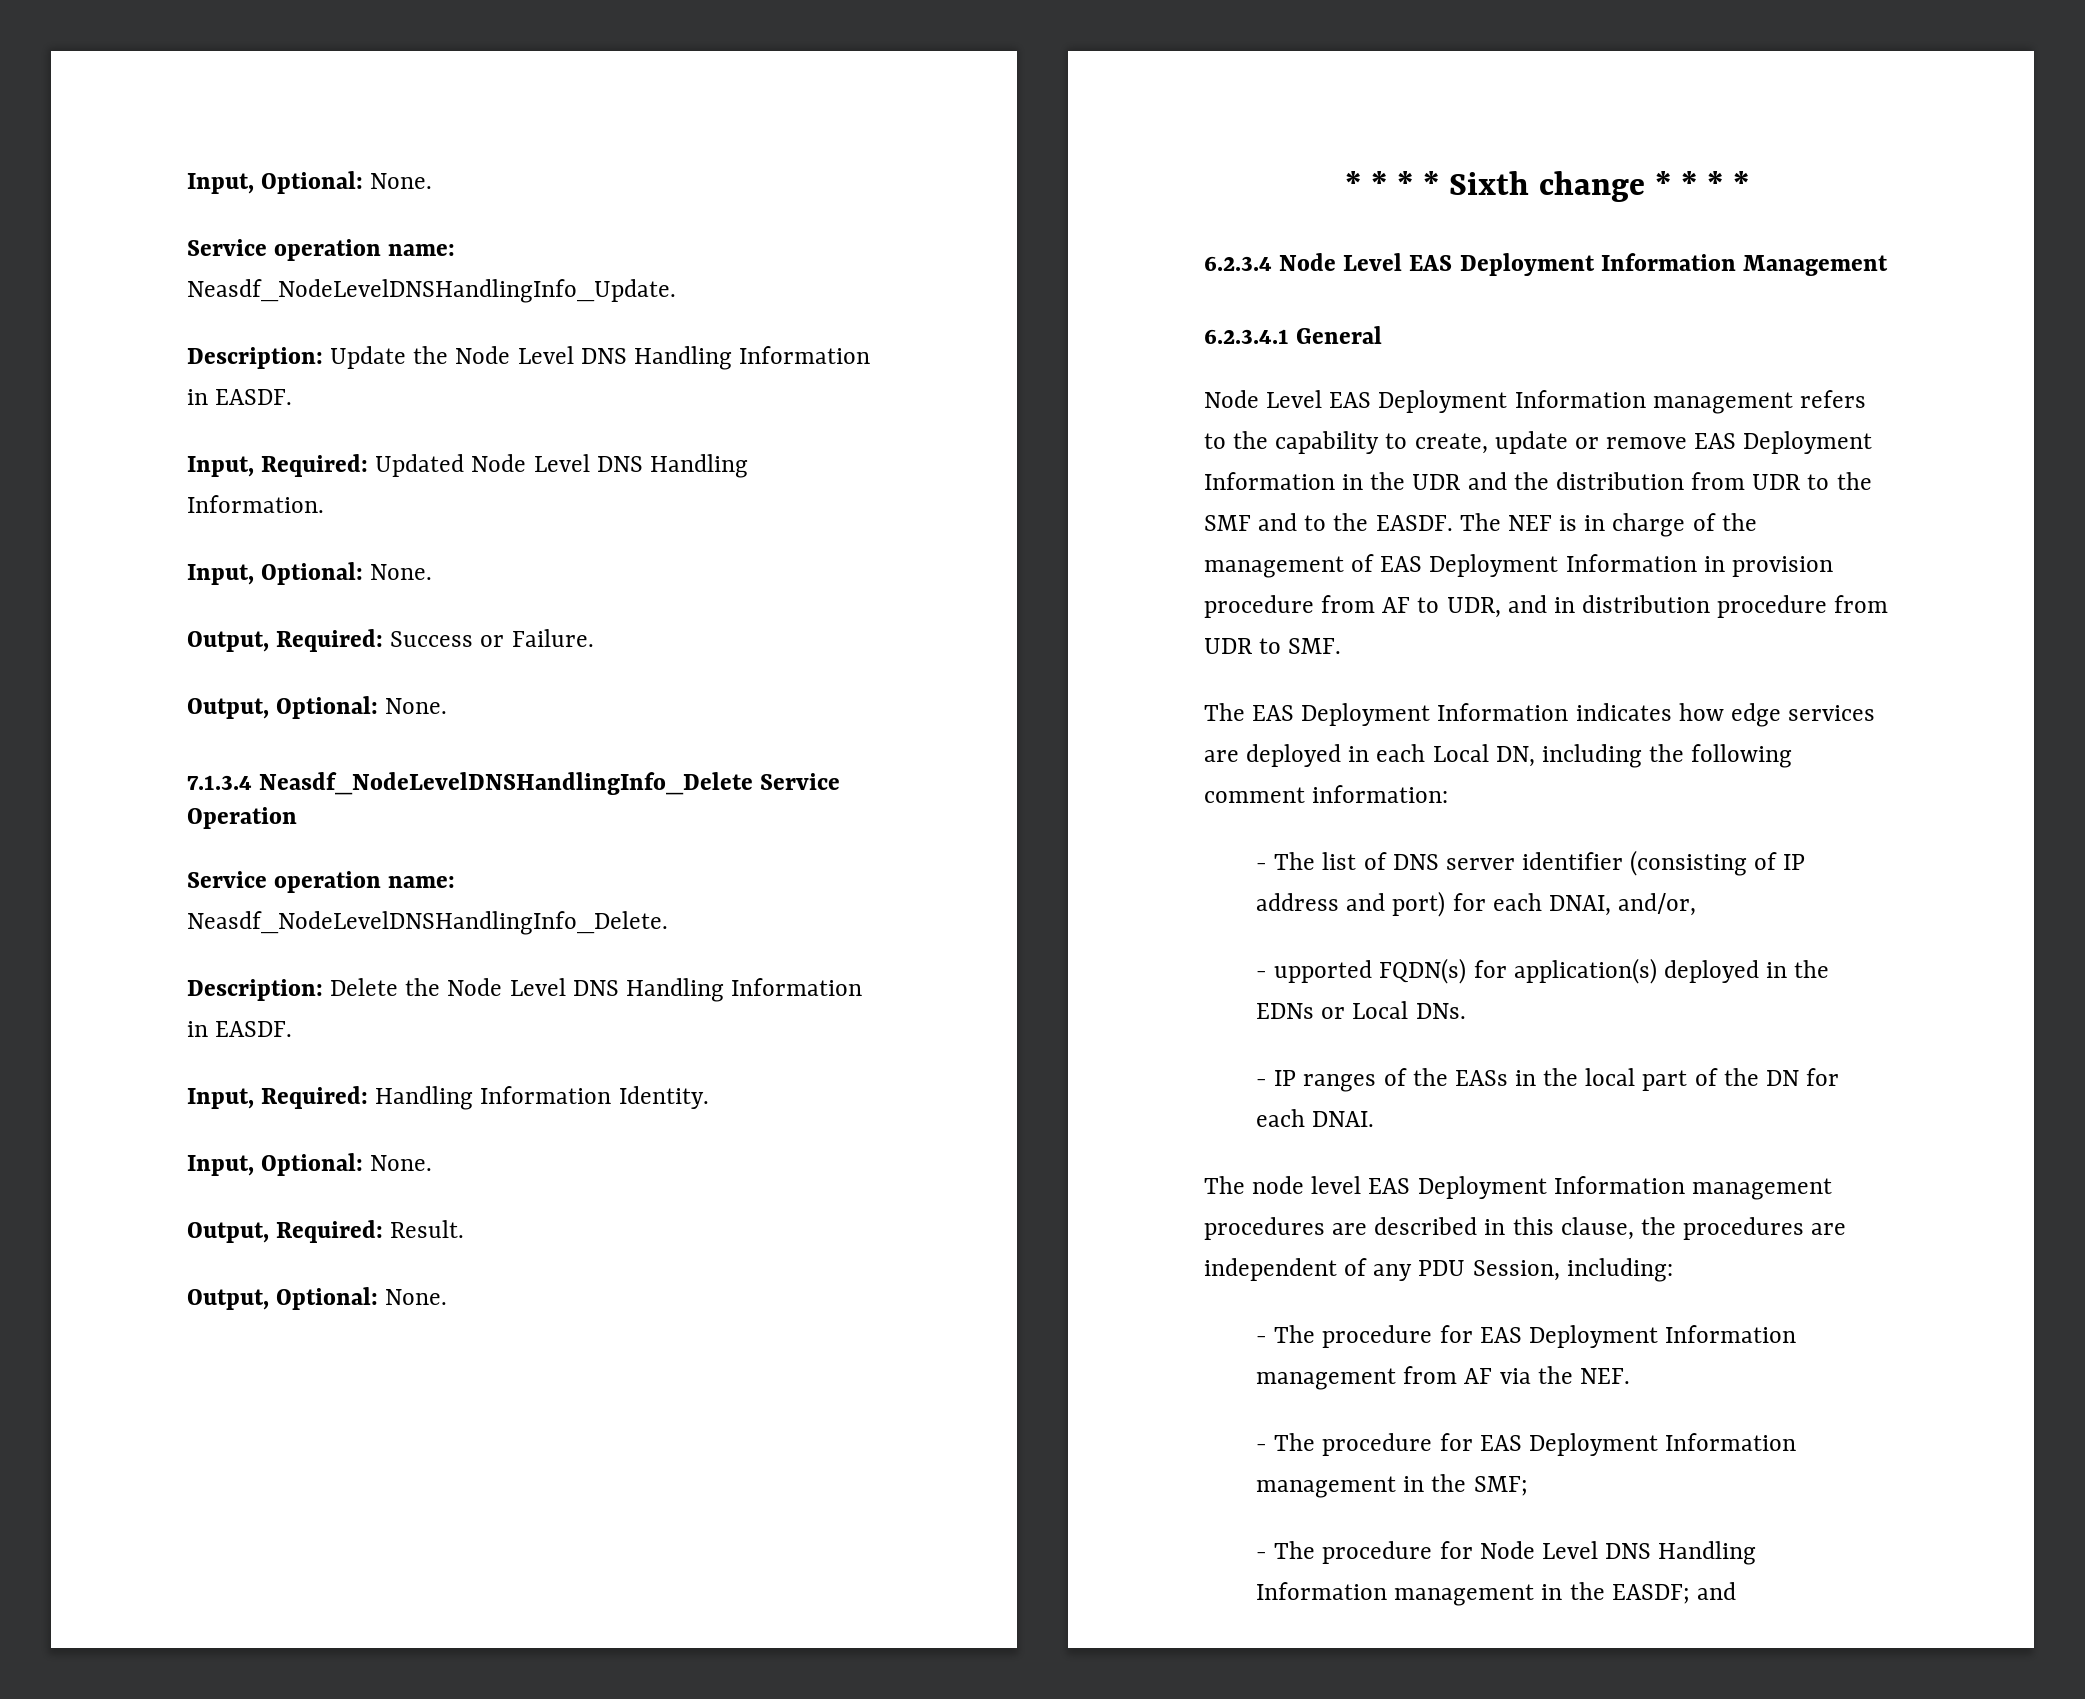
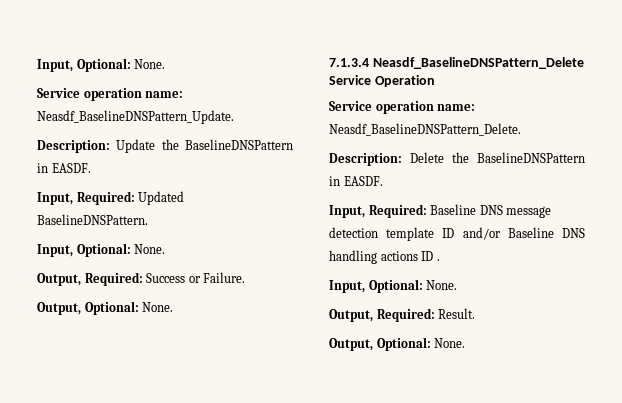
- Service operation name: Neasdf_NodeLevelDNSHandlingInfo_Update.
+ Service operation name: Neasdf_BaselineDNSPattern_Update.
- Description: Update the Node Level DNS Handling Information in EASDF.
+ Description: Update the BaselineDNSPattern in EASDF.
- Input, Required: Updated Node Level DNS Handling Information.
+ Input, Required: Updated BaselineDNSPattern.
- 7.1.3.4 Neasdf_NodeLevelDNSHandlingInfo_Delete Service Operation
+ 7.1.3.4 Neasdf_BaselineDNSPattern_Delete Service Operation
- Service operation name: Neasdf_NodeLevelDNSHandlingInfo_Delete.
+ Service operation name: Neasdf_BaselineDNSPattern_Delete.
- Description: Delete the Node Level DNS Handling Information in EASDF.
- Input, Required: Handling Information Identity.
+ Description: Delete the BaselineDNSPattern in EASDF.
+ Input, Required: Baseline DNS message detection template ID and/or Baseline DNS handling actions ID .
- * * * * Sixth change * * * *
- 6.2.3.4 Node Level EAS Deployment Information Management
- 6.2.3.4.1 General
- Node Level EAS Deployment Information management refers to the capability to create, update or remove EAS Deployment Information in the UDR and the distribution from UDR to the SMF and to the EASDF. The NEF is in charge of the management of EAS Deployment Information in provision procedure from AF to UDR, and in distribution procedure from UDR to SMF.
- The EAS Deployment Information indicates how edge services are deployed in each Local DN, including the following comment information:
- - The list of DNS server identifier (consisting of IP address and port) for each DNAI, and/or,
- - upported FQDN(s) for application(s) deployed in the EDNs or Local DNs.
- - IP ranges of the EASs in the local part of the DN for each DNAI.
- The node level EAS Deployment Information management procedures are described in this clause, the procedures are independent of any PDU Session, including:
- - The procedure for EAS Deployment Information management from AF via the NEF.
- - The procedure for EAS Deployment Information management in the SMF;
- - The procedure for Node Level DNS Handling Information management in the EASDF; and

